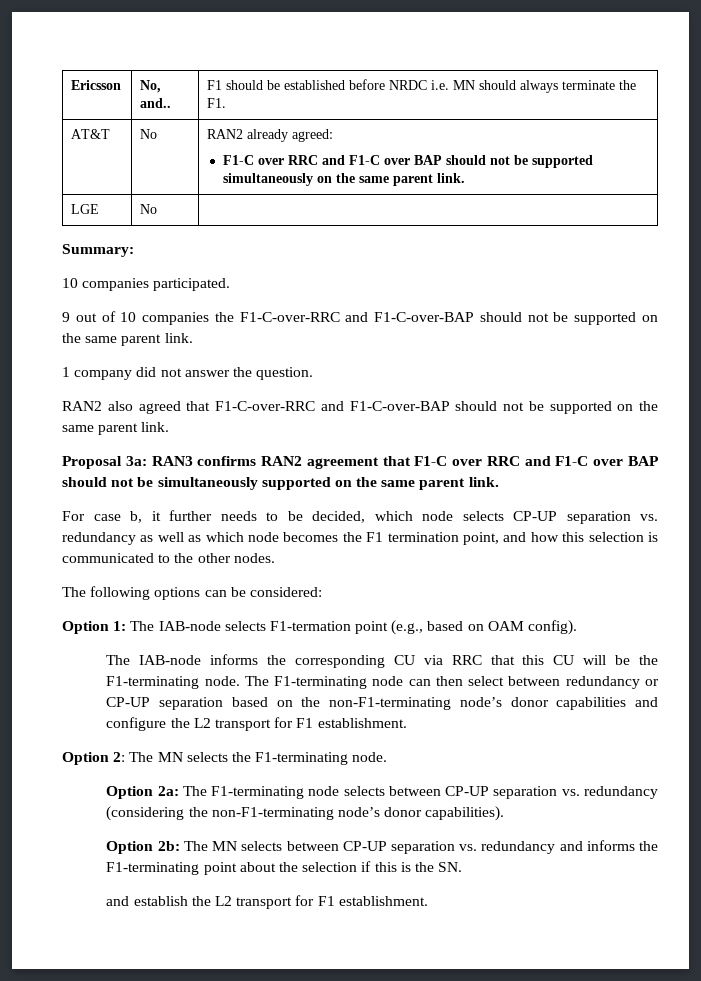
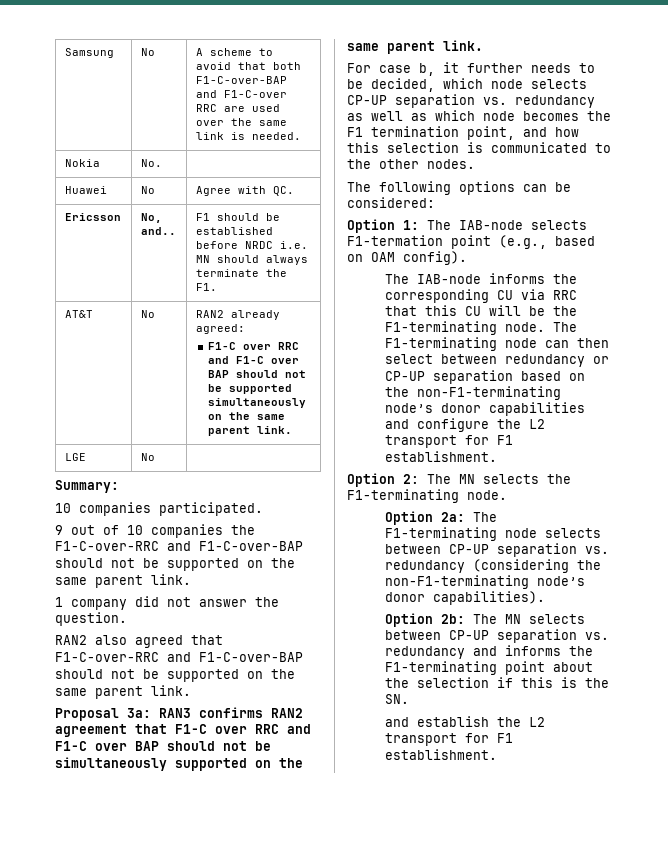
+ Samsung | No | A scheme to avoid that both F1-C-over-BAP and F1-C-over RRC are used over the same link is needed.
+ Nokia | No. |
+ Huawei | No | Agree with QC.

